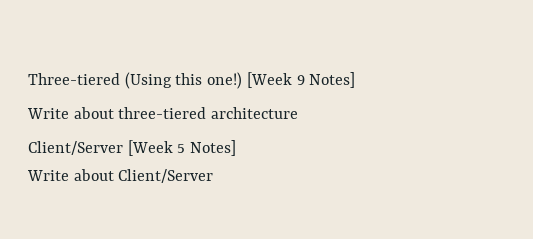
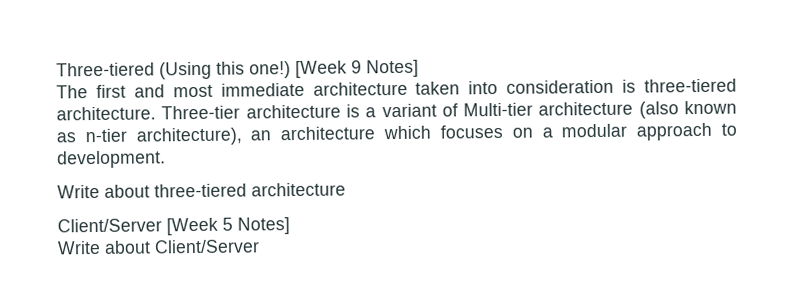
+ The first and most immediate architecture taken into consideration is three-tiered architecture. Three-tier architecture is a variant of Multi-tier architecture (also known as n-tier architecture), an architecture which focuses on a modular approach to development.

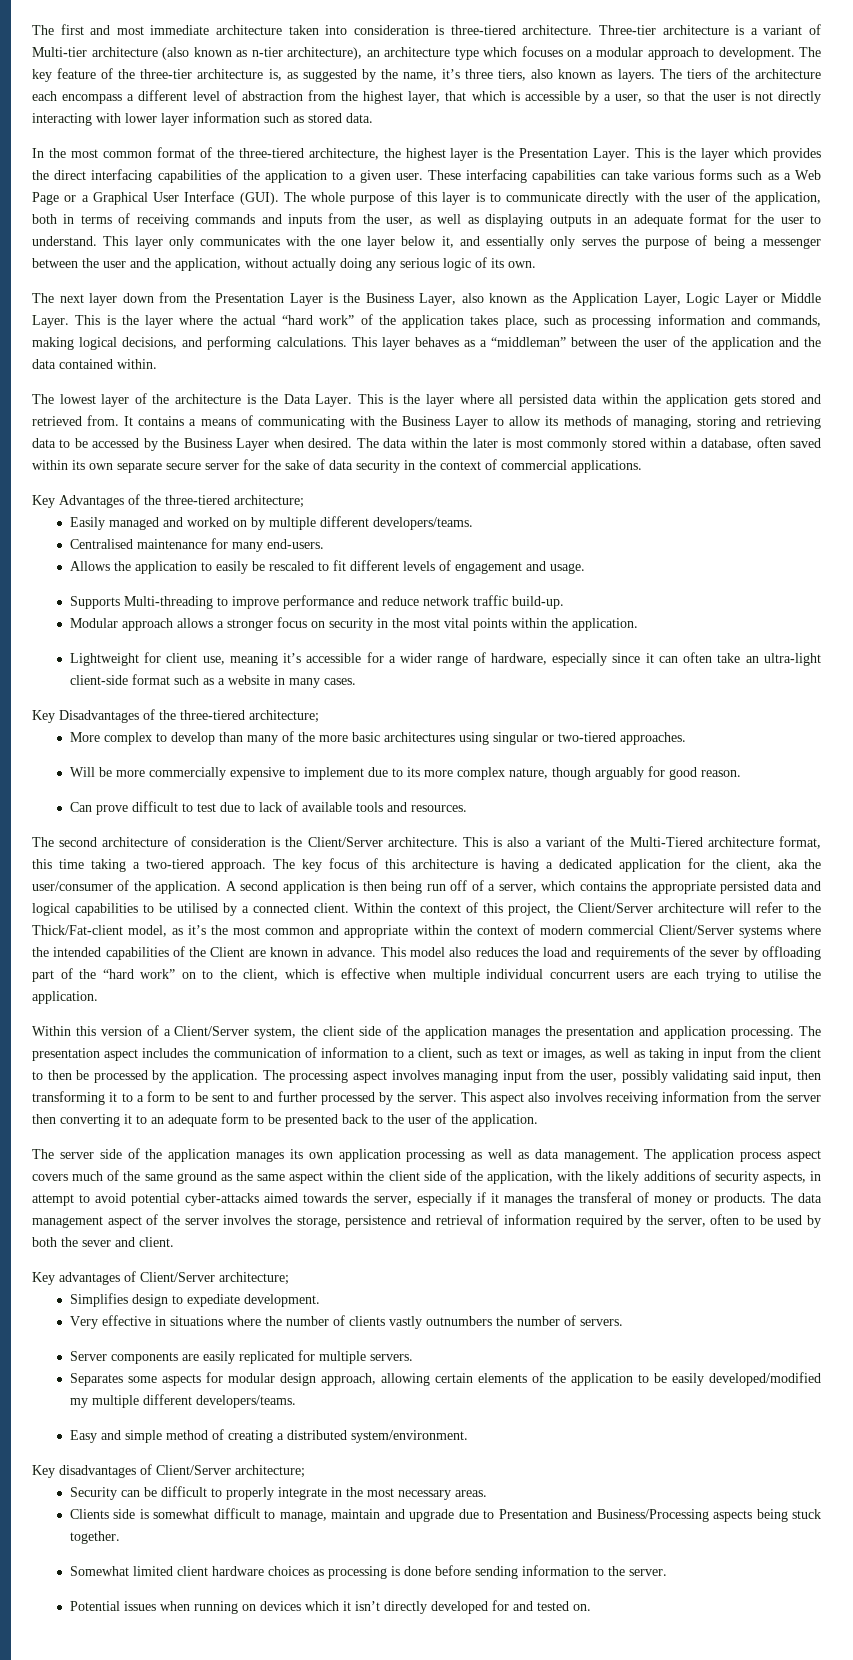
- Three-tiered (Using this one!) [Week 9 Notes]
- Three-tier architecture is a variant of Multi-tier architecture (also known as n-tier architecture), an architecture which focuses on a modular approach to development.
- Write about three-tiered architecture
- Client/Server [Week 5 Notes]
- Write about Client/Server
+ Three-tier architecture is a variant of Multi-tier architecture (also known as n-tier architecture), an architecture type which focuses on a modular approach to development. The key feature of the three-tier architecture is, as suggested by the name, it’s three tiers, also known as layers. The tiers of the architecture each encompass a different level of abstraction from the highest layer, that which is accessible by a user, so that the user is not directly interacting with lower layer information such as stored data.
+ In the most common format of the three-tiered architecture, the highest layer is the Presentation Layer. This is the layer which provides the direct interfacing capabilities of the application to a given user. These interfacing capabilities can take various forms such as a Web Page or a Graphical User Interface (GUI). The whole purpose of this layer is to communicate directly with the user of the application, both in terms of receiving commands and inputs from the user, as well as displaying outputs in an adequate format for the user to understand. This layer only communicates with the one layer below it, and essentially only serves the purpose of being a messenger between the user and the application, without actually doing any serious logic of its own.
+ The next layer down from the Presentation Layer is the Business Layer, also known as the Application Layer, Logic Layer or Middle Layer. This is the layer where the actual “hard work” of the application takes place, such as processing information and commands, making logical decisions, and performing calculations. This layer behaves as a “middleman” between the user of the application and the data contained within.
+ The lowest layer of the architecture is the Data Layer. This is the layer where all persisted data within the application gets stored and retrieved from. It contains a means of communicating with the Business Layer to allow its methods of managing, storing and retrieving data to be accessed by the Business Layer when desired. The data within the later is most commonly stored within a database, often saved within its own separate secure server for the sake of data security in the context of commercial applications.
+ Key Advantages of the three-tiered architecture;
+ Easily managed and worked on by multiple different developers/teams.
+ Centralised maintenance for many end-users.
+ Allows the application to easily be rescaled to fit different levels of engagement and usage.
+ Supports Multi-threading to improve performance and reduce network traffic build-up.
+ Modular approach allows a stronger focus on security in the most vital points within the application.
+ Lightweight for client use, meaning it’s accessible for a wider range of hardware, especially since it can often take an ultra-light client-side format such as a website in many cases.
+ Key Disadvantages of the three-tiered architecture;
+ More complex to develop than many of the more basic architectures using singular or two-tiered approaches.
+ Will be more commercially expensive to implement due to its more complex nature, though arguably for good reason.
+ Can prove difficult to test due to lack of available tools and resources.
+ The second architecture of consideration is the Client/Server architecture. This is also a variant of the Multi-Tiered architecture format, this time taking a two-tiered approach. The key focus of this architecture is having a dedicated application for the client, aka the user/consumer of the application. A second application is then being run off of a server, which contains the appropriate persisted data and logical capabilities to be utilised by a connected client. Within the context of this project, the Client/Server architecture will refer to the Thick/Fat-client model, as it’s the most common and appropriate within the context of modern commercial Client/Server systems where the intended capabilities of the Client are known in advance. This model also reduces the load and requirements of the sever by offloading part of the “hard work” on to the client, which is effective when multiple individual concurrent users are each trying to utilise the application.
+ Within this version of a Client/Server system, the client side of the application manages the presentation and application processing. The presentation aspect includes the communication of information to a client, such as text or images, as well as taking in input from the client to then be processed by the application. The processing aspect involves managing input from the user, possibly validating said input, then transforming it to a form to be sent to and further processed by the server. This aspect also involves receiving information from the server then converting it to an adequate form to be presented back to the user of the application.
+ The server side of the application manages its own application processing as well as data management. The application process aspect covers much of the same ground as the same aspect within the client side of the application, with the likely additions of security aspects, in attempt to avoid potential cyber-attacks aimed towards the server, especially if it manages the transferal of money or products. The data management aspect of the server involves the storage, persistence and retrieval of information required by the server, often to be used by both the sever and client.
+ Key advantages of Client/Server architecture;
+ Simplifies design to expediate development.
+ Very effective in situations where the number of clients vastly outnumbers the number of servers.
+ Server components are easily replicated for multiple servers.
+ Separates some aspects for modular design approach, allowing certain elements of the application to be easily developed/modified my multiple different developers/teams.
+ Easy and simple method of creating a distributed system/environment.
+ Key disadvantages of Client/Server architecture;
+ Security can be difficult to properly integrate in the most necessary areas.
+ Clients side is somewhat difficult to manage, maintain and upgrade due to Presentation and Business/Processing aspects being stuck together.
+ Somewhat limited client hardware choices as processing is done before sending information to the server.
+ Potential issues when running on devices which it isn’t directly developed for and tested on.

